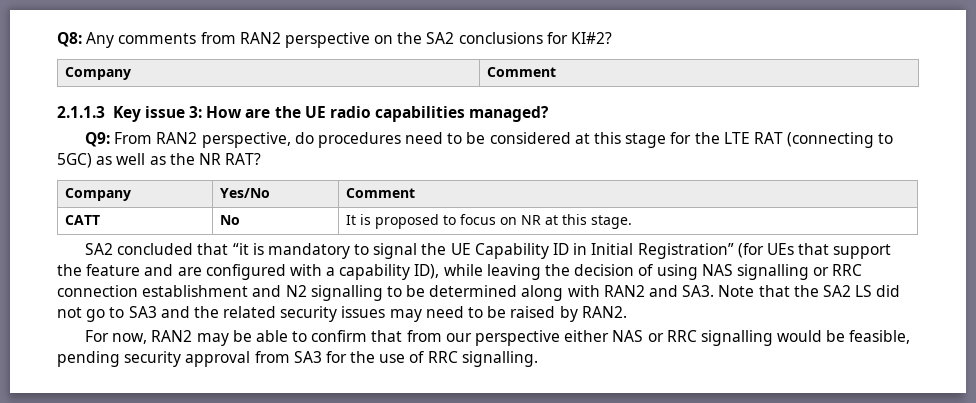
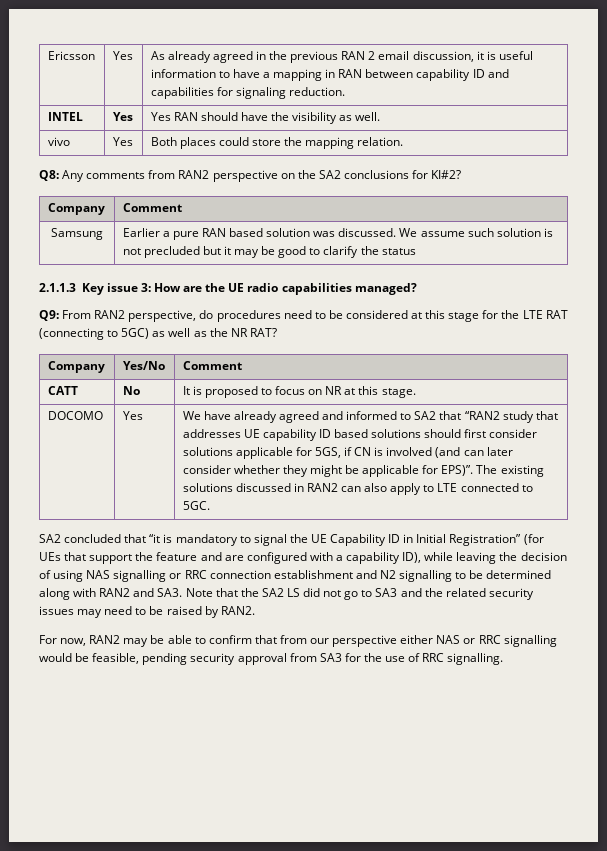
+ Ericsson | Yes | As already agreed in the previous RAN 2 email discussion, it is useful information to have a mapping in RAN between capability ID and capabilities for signaling reduction.
+ INTEL | Yes | Yes RAN should have the visibility as well.
+ vivo | Yes | Both places could store the mapping relation.
+ Samsung | Earlier a pure RAN based solution was discussed. We assume such solution is not precluded but it may be good to clarify the status
+ DOCOMO | Yes | We have already agreed and informed to SA2 that “RAN2 study that addresses UE capability ID based solutions should first consider solutions applicable for 5GS, if CN is involved (and can later consider whether they might be applicable for EPS)”. The existing solutions discussed in RAN2 can also apply to LTE connected to 5GC.

